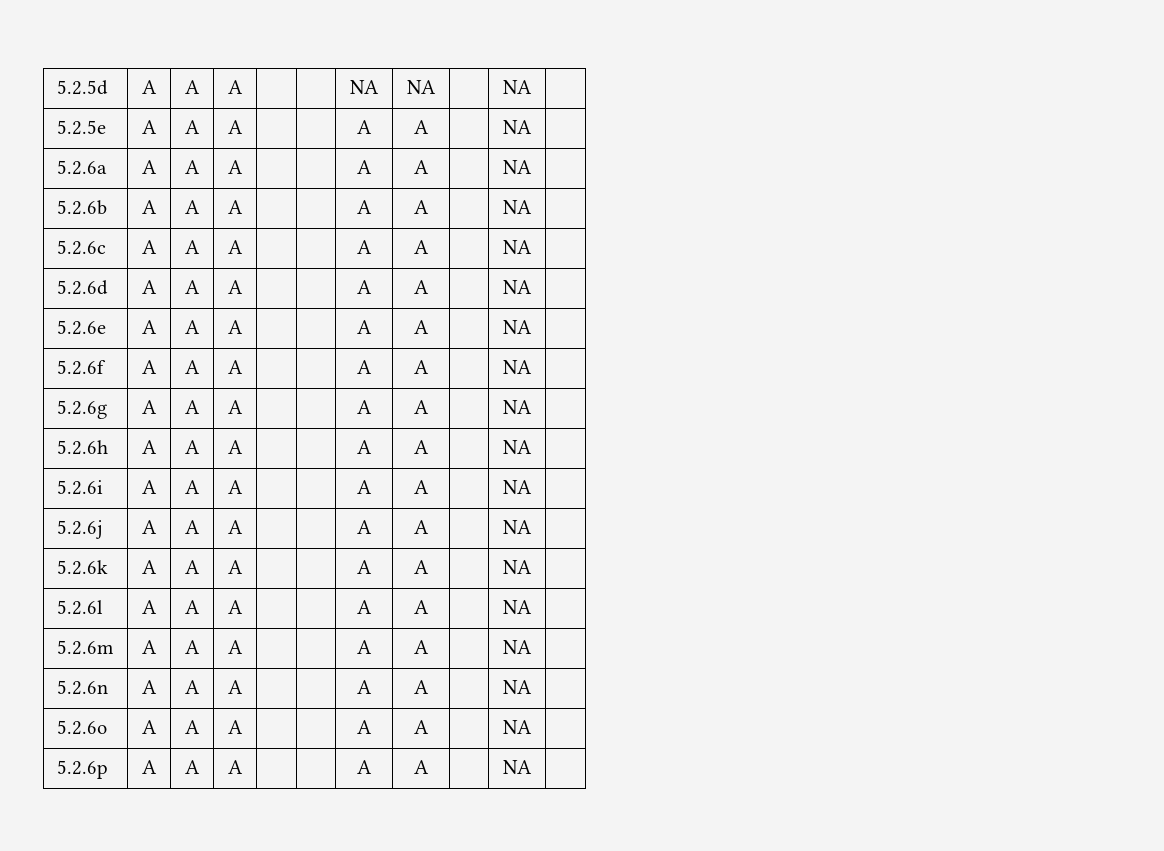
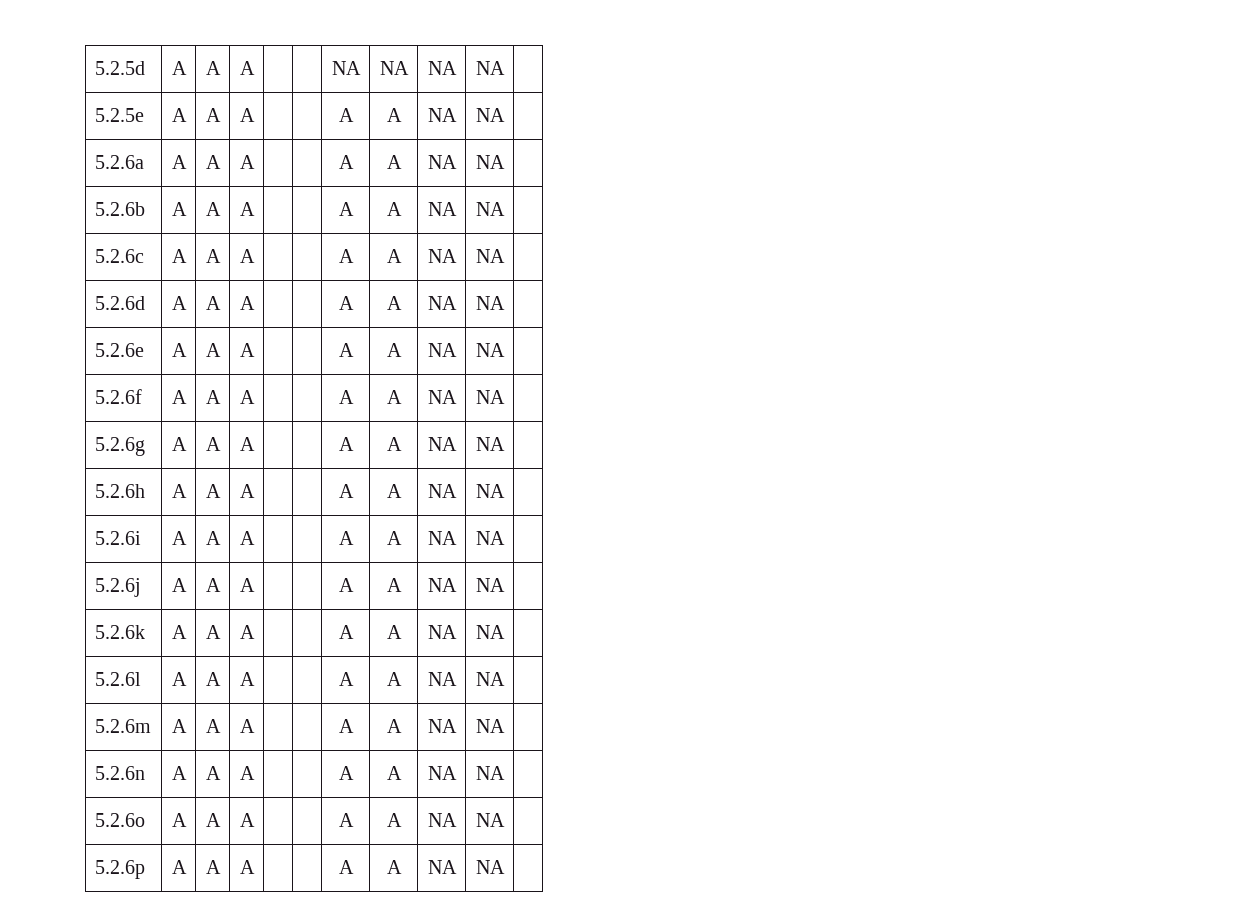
- 5.2.5d | A | A | A | | | NA | NA | | NA |
+ 5.2.5d | A | A | A | | | NA | NA | NA | NA |
- 5.2.5e | A | A | A | | | A | A | | NA |
+ 5.2.5e | A | A | A | | | A | A | NA | NA |
- 5.2.6a | A | A | A | | | A | A | | NA |
+ 5.2.6a | A | A | A | | | A | A | NA | NA |
- 5.2.6b | A | A | A | | | A | A | | NA |
+ 5.2.6b | A | A | A | | | A | A | NA | NA |
- 5.2.6c | A | A | A | | | A | A | | NA |
+ 5.2.6c | A | A | A | | | A | A | NA | NA |
- 5.2.6d | A | A | A | | | A | A | | NA |
+ 5.2.6d | A | A | A | | | A | A | NA | NA |
- 5.2.6e | A | A | A | | | A | A | | NA |
+ 5.2.6e | A | A | A | | | A | A | NA | NA |
- 5.2.6f | A | A | A | | | A | A | | NA |
+ 5.2.6f | A | A | A | | | A | A | NA | NA |
- 5.2.6g | A | A | A | | | A | A | | NA |
+ 5.2.6g | A | A | A | | | A | A | NA | NA |
- 5.2.6h | A | A | A | | | A | A | | NA |
+ 5.2.6h | A | A | A | | | A | A | NA | NA |
- 5.2.6i | A | A | A | | | A | A | | NA |
+ 5.2.6i | A | A | A | | | A | A | NA | NA |
- 5.2.6j | A | A | A | | | A | A | | NA |
+ 5.2.6j | A | A | A | | | A | A | NA | NA |
- 5.2.6k | A | A | A | | | A | A | | NA |
+ 5.2.6k | A | A | A | | | A | A | NA | NA |
- 5.2.6l | A | A | A | | | A | A | | NA |
+ 5.2.6l | A | A | A | | | A | A | NA | NA |
- 5.2.6m | A | A | A | | | A | A | | NA |
+ 5.2.6m | A | A | A | | | A | A | NA | NA |
- 5.2.6n | A | A | A | | | A | A | | NA |
+ 5.2.6n | A | A | A | | | A | A | NA | NA |
- 5.2.6o | A | A | A | | | A | A | | NA |
+ 5.2.6o | A | A | A | | | A | A | NA | NA |
- 5.2.6p | A | A | A | | | A | A | | NA |
+ 5.2.6p | A | A | A | | | A | A | NA | NA |

